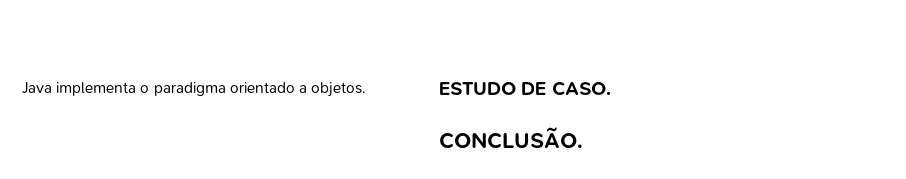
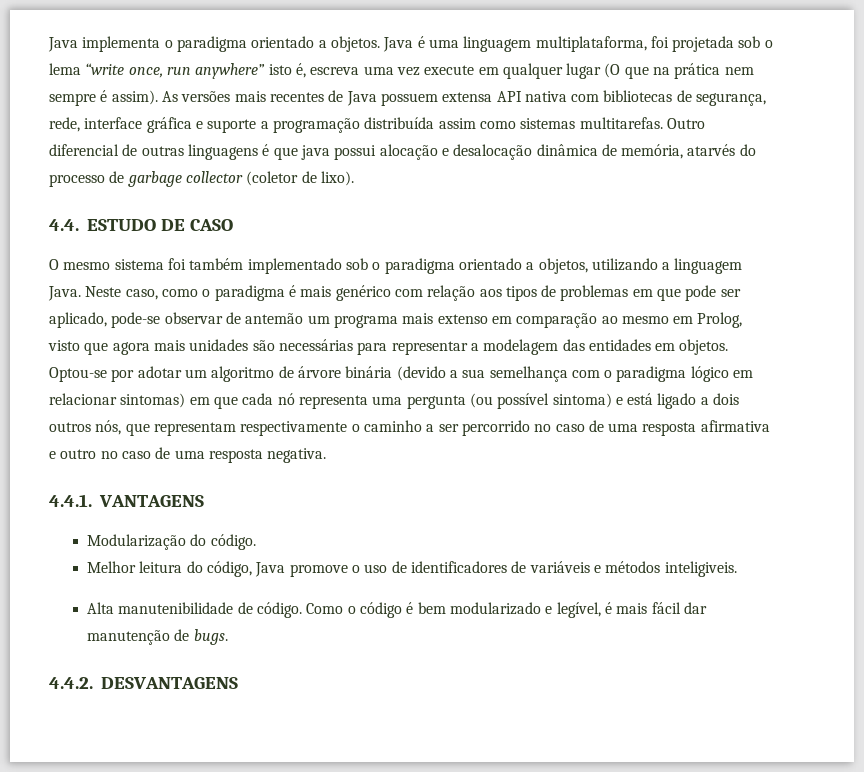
- Java implementa o paradigma orientado a objetos.
- ESTUDO DE CASO.
- CONCLUSÃO.
+ Java implementa o paradigma orientado a objetos. Java é uma linguagem multiplataforma, foi projetada sob o lema “write once, run anywhere” isto é, escreva uma vez execute em qualquer lugar (O que na prática nem sempre é assim). As versões mais recentes de Java possuem extensa API nativa com bibliotecas de segurança, rede, interface gráfica e suporte a programação distribuída assim como sistemas multitarefas. Outro diferencial de outras linguagens é que java possui alocação e desalocação dinâmica de memória, atarvés do processo de garbage collector (coletor de lixo).
+ 4.4. ESTUDO DE CASO
+ O mesmo sistema foi também implementado sob o paradigma orientado a objetos, utilizando a linguagem Java. Neste caso, como o paradigma é mais genérico com relação aos tipos de problemas em que pode ser aplicado, pode-se observar de antemão um programa mais extenso em comparação ao mesmo em Prolog, visto que agora mais unidades são necessárias para representar a modelagem das entidades em objetos. Optou-se por adotar um algoritmo de árvore binária (devido a sua semelhança com o paradigma lógico em relacionar sintomas) em que cada nó representa uma pergunta (ou possível sintoma) e está ligado a dois outros nós, que representam respectivamente o caminho a ser percorrido no caso de uma resposta afirmativa e outro no caso de uma resposta negativa.
+ 4.4.1. VANTAGENS
+ Modularização do código.
+ Melhor leitura do código, Java promove o uso de identificadores de variáveis e métodos inteligiveis.
+ Alta manutenibilidade de código. Como o código é bem modularizado e legível, é mais fácil dar manutenção de bugs.
+ 4.4.2. DESVANTAGENS

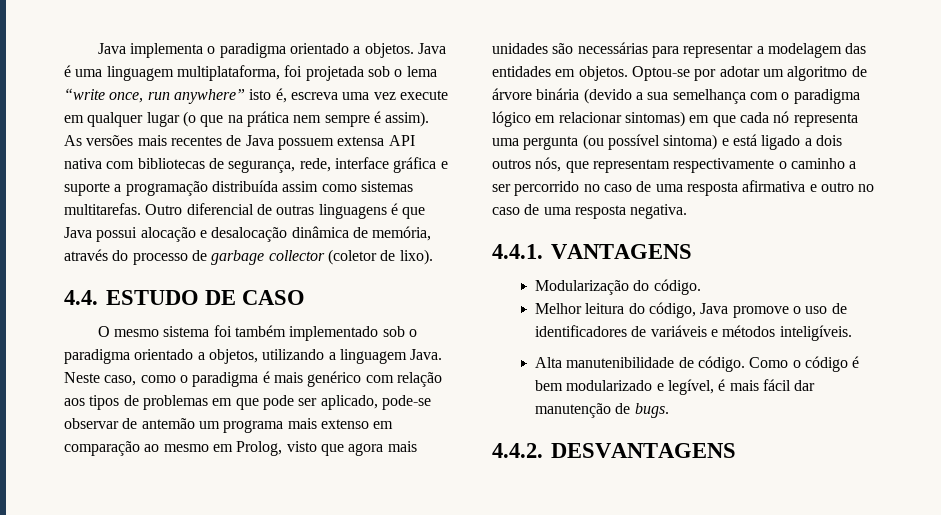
- Java é uma linguagem multiplataforma, foi projetada sob o lema “write once, run anywhere” isto é, escreva uma vez execute em qualquer lugar (O que na prática nem sempre é assim).
+ Java é uma linguagem multiplataforma, foi projetada sob o lema “write once, run anywhere” isto é, escreva uma vez execute em qualquer lugar (o que na prática nem sempre é assim).
- Outro diferencial de outras linguagens é que java possui alocação e desalocação dinâmica de memória, atarvés do processo de garbage collector (coletor de lixo).
+ Outro diferencial de outras linguagens é que Java possui alocação e desalocação dinâmica de memória, através do processo de garbage collector (coletor de lixo).
- Melhor leitura do código, Java promove o uso de identificadores de variáveis e métodos inteligiveis.
+ Melhor leitura do código, Java promove o uso de identificadores de variáveis e métodos inteligíveis.

